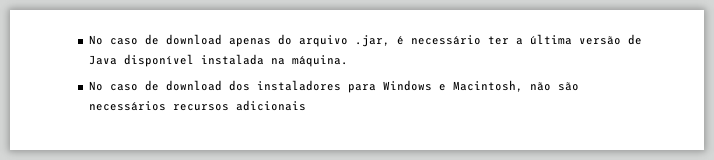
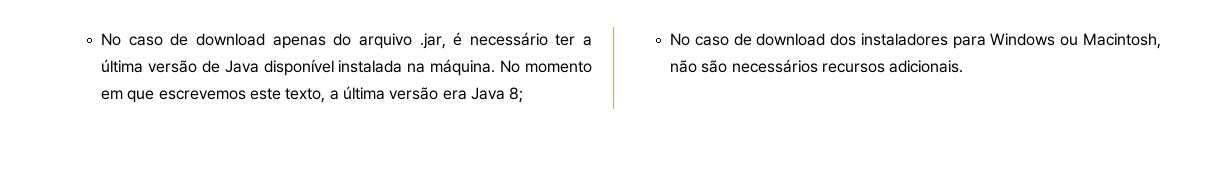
+ No momento em que escrevemos este texto, a última versão era Java 8;
- No caso de download dos instaladores para Windows e Macintosh, não são necessários recursos adicionais
+ No caso de download dos instaladores para Windows ou Macintosh, não são necessários recursos adicionais.

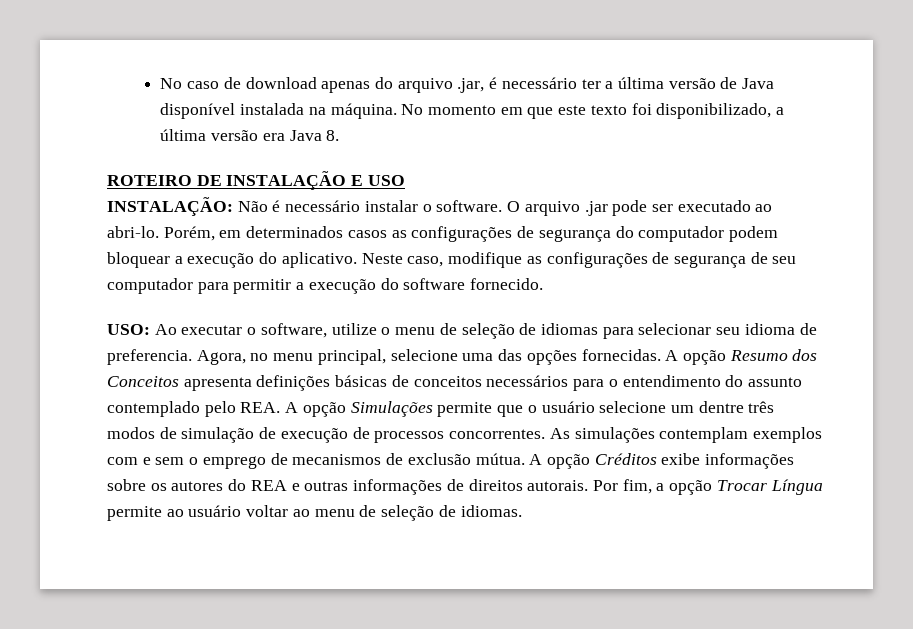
- No momento em que escrevemos este texto, a última versão era Java 8;
- No caso de download dos instaladores para Windows ou Macintosh, não são necessários recursos adicionais.
+ No momento em que este texto foi disponibilizado, a última versão era Java 8.
+ ROTEIRO DE INSTALAÇÃO E USO
+ INSTALAÇÃO: Não é necessário instalar o software. O arquivo .jar pode ser executado ao abri-lo. Porém, em determinados casos as configurações de segurança do computador podem bloquear a execução do aplicativo. Neste caso, modifique as configurações de segurança de seu computador para permitir a execução do software fornecido.
+ USO: Ao executar o software, utilize o menu de seleção de idiomas para selecionar seu idioma de preferencia. Agora, no menu principal, selecione uma das opções fornecidas. A opção Resumo dos Conceitos apresenta definições básicas de conceitos necessários para o entendimento do assunto contemplado pelo REA. A opção Simulações permite que o usuário selecione um dentre três modos de simulação de execução de processos concorrentes. As simulações contemplam exemplos com e sem o emprego de mecanismos de exclusão mútua. A opção Créditos exibe informações sobre os autores do REA e outras informações de direitos autorais. Por fim, a opção Trocar Língua permite ao usuário voltar ao menu de seleção de idiomas.

